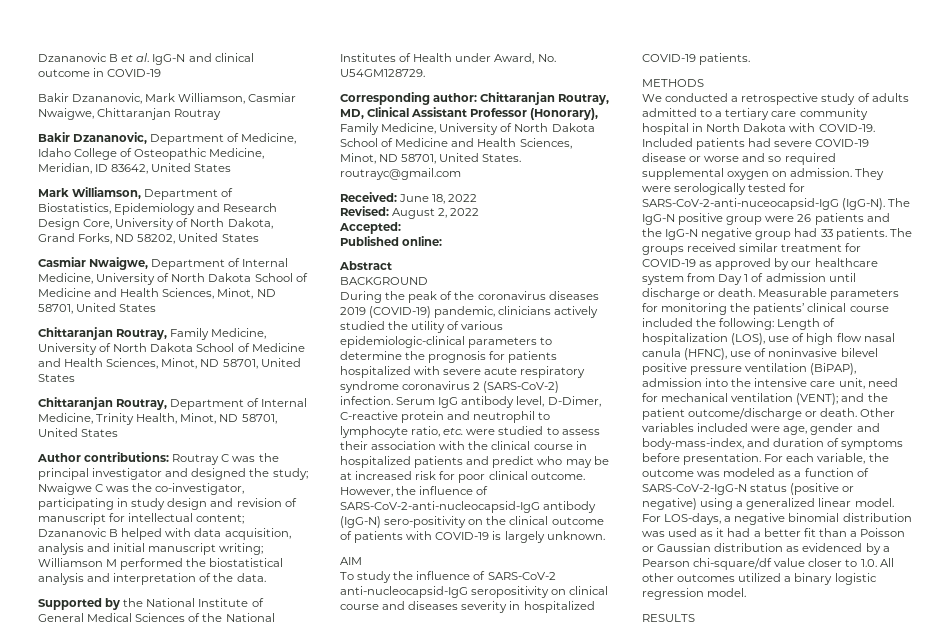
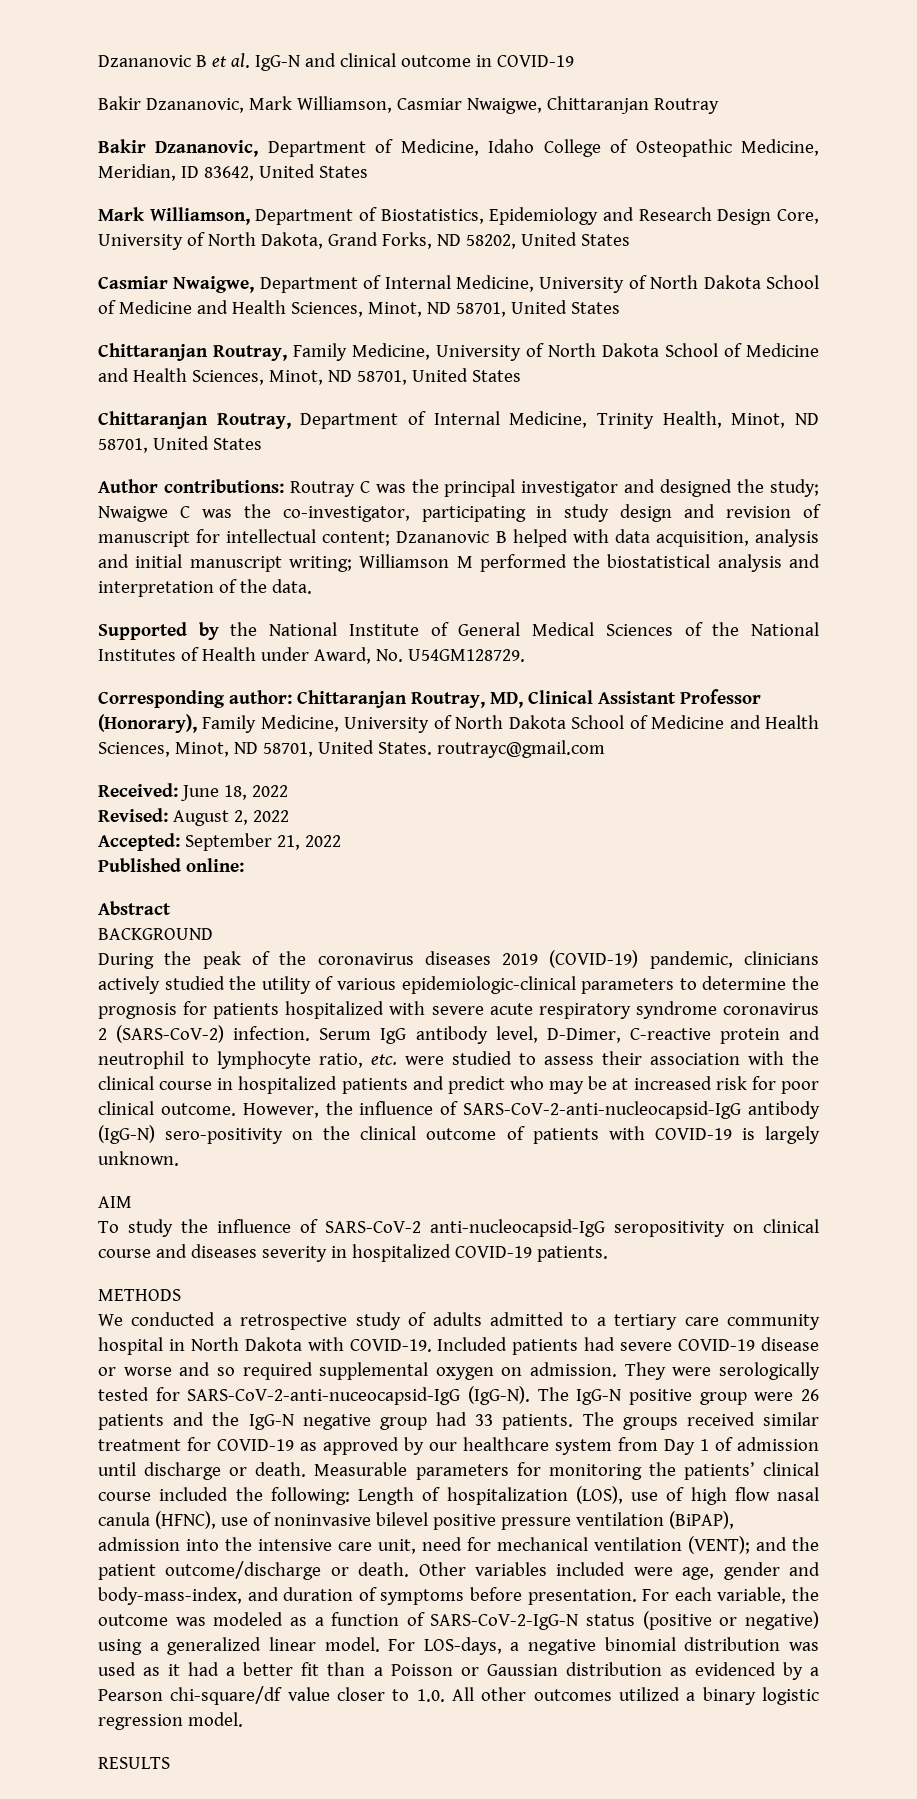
- Accepted:
+ Accepted: September 21, 2022

